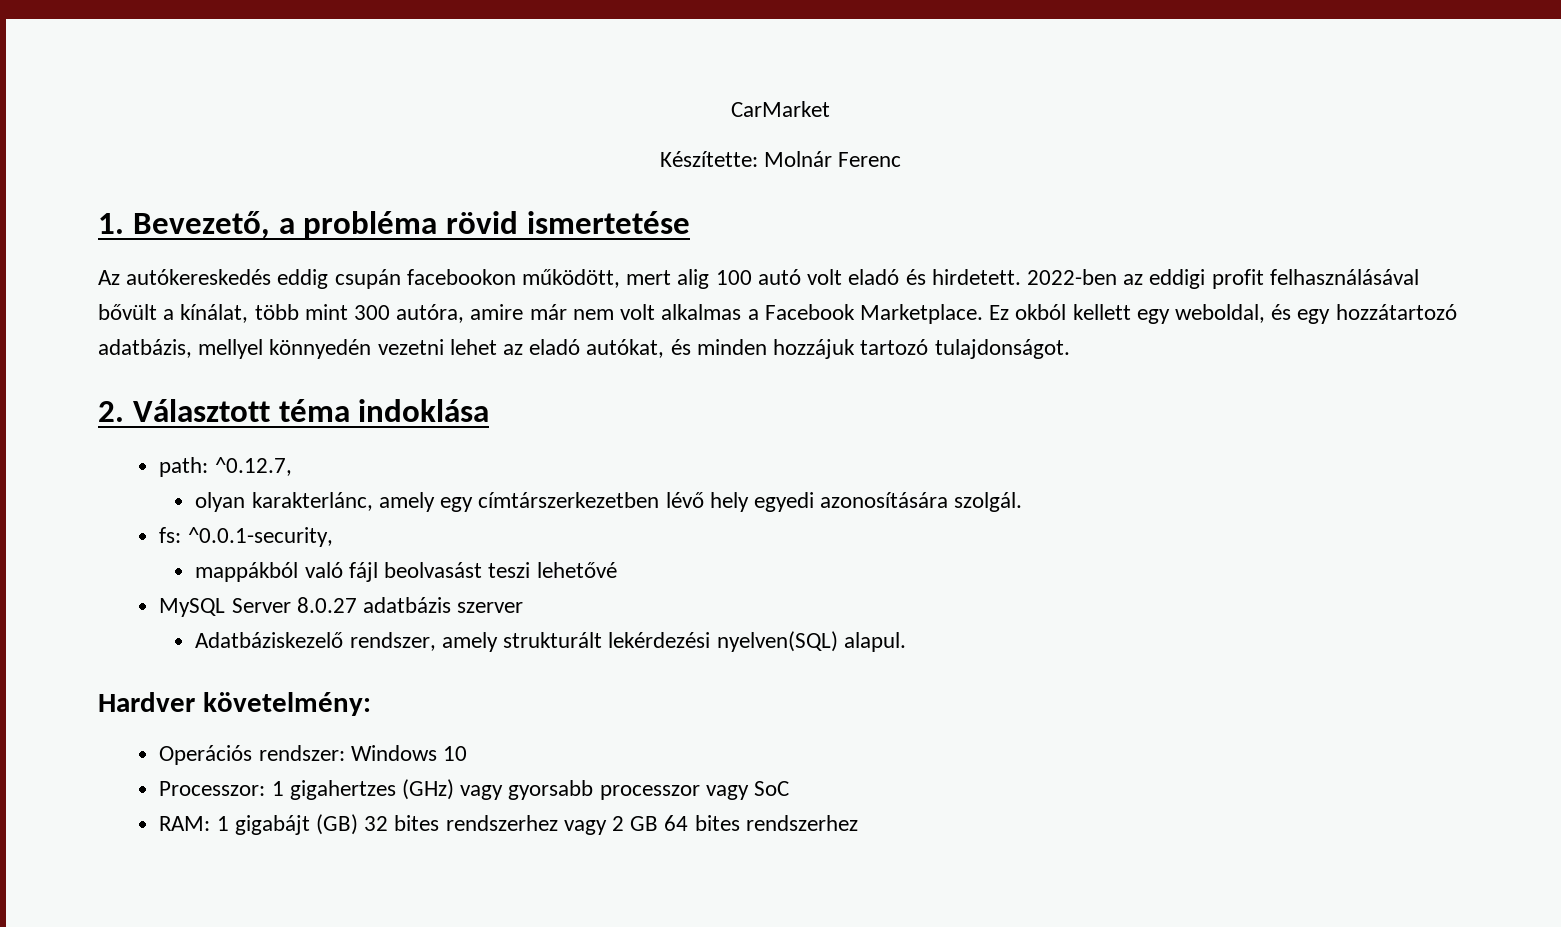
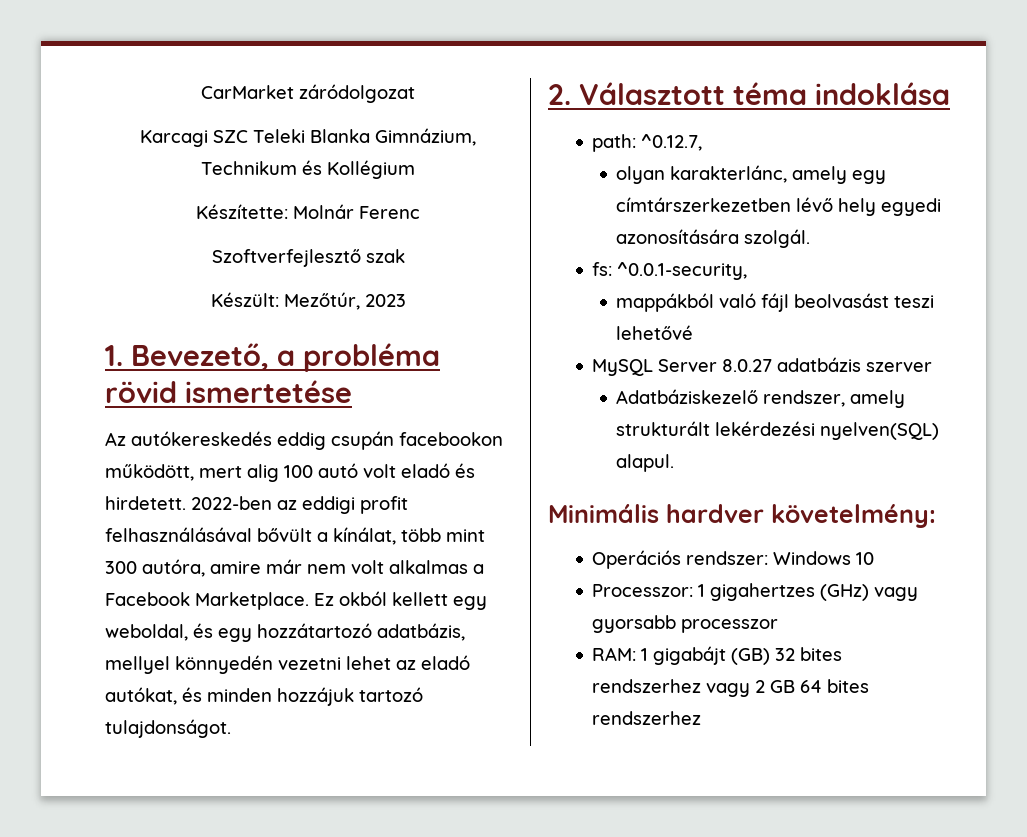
- CarMarket
+ CarMarket záródolgozat
+ Karcagi SZC Teleki Blanka Gimnázium, Technikum és Kollégium
  Készítette: Molnár Ferenc
+ Szoftverfejlesztő szak
+ Készült: Mezőtúr, 2023
- Hardver követelmény:
+ Minimális hardver követelmény:
- Processzor: 1 gigahertzes (GHz) vagy gyorsabb processzor vagy SoC
+ Processzor: 1 gigahertzes (GHz) vagy gyorsabb processzor

